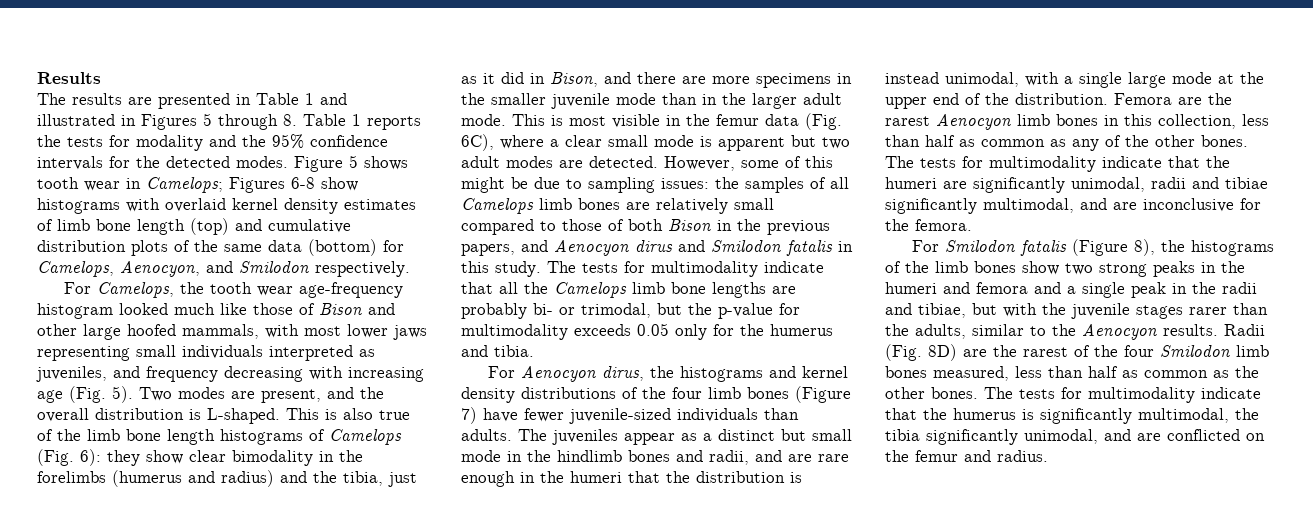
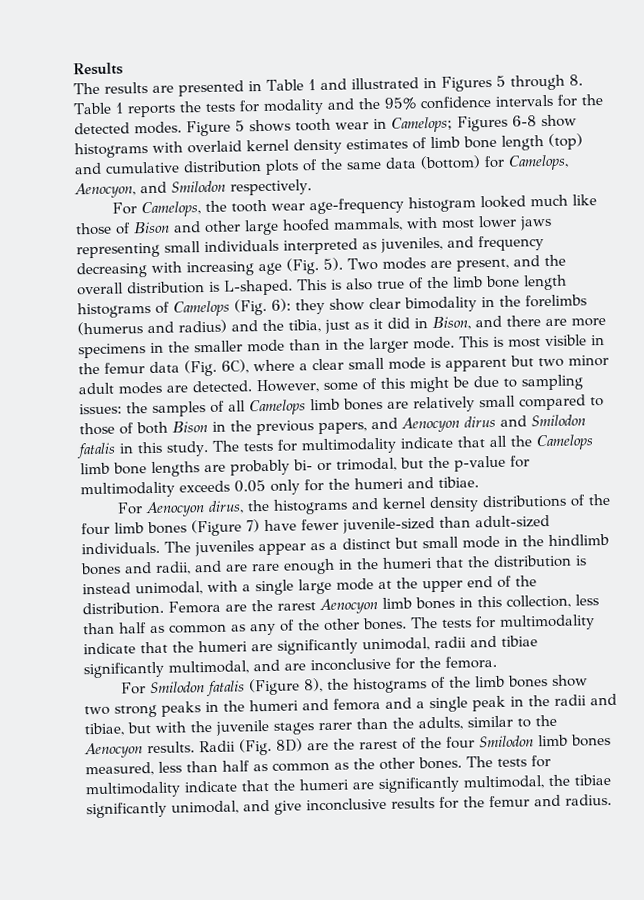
- This is also true of the limb bone length histograms of Camelops (Fig. 6): they show clear bimodality in the forelimbs (humerus and radius) and the tibia, just as it did in Bison, and there are more specimens in the smaller juvenile mode than in the larger adult mode.
+ This is also true of the limb bone length histograms of Camelops (Fig. 6): they show clear bimodality in the forelimbs (humerus and radius) and the tibia, just as it did in Bison, and there are more specimens in the smaller mode than in the larger mode.
- This is most visible in the femur data (Fig. 6C), where a clear small mode is apparent but two adult modes are detected.
+ This is most visible in the femur data (Fig. 6C), where a clear small mode is apparent but two minor adult modes are detected.
- The tests for multimodality indicate that all the Camelops limb bone lengths are probably bi- or trimodal, but the p-value for multimodality exceeds 0.05 only for the humerus and tibia.
+ The tests for multimodality indicate that all the Camelops limb bone lengths are probably bi- or trimodal, but the p-value for multimodality exceeds 0.05 only for the humeri and tibiae.
- For Aenocyon dirus, the histograms and kernel density distributions of the four limb bones (Figure 7) have fewer juvenile-sized individuals than adults.
+ For Aenocyon dirus, the histograms and kernel density distributions of the four limb bones (Figure 7) have fewer juvenile-sized than adult-sized individuals.
- The tests for multimodality indicate that the humerus is significantly multimodal, the tibia significantly unimodal, and are conflicted on the femur and radius.
+ The tests for multimodality indicate that the humeri are significantly multimodal, the tibiae significantly unimodal, and give inconclusive results for the femur and radius.

